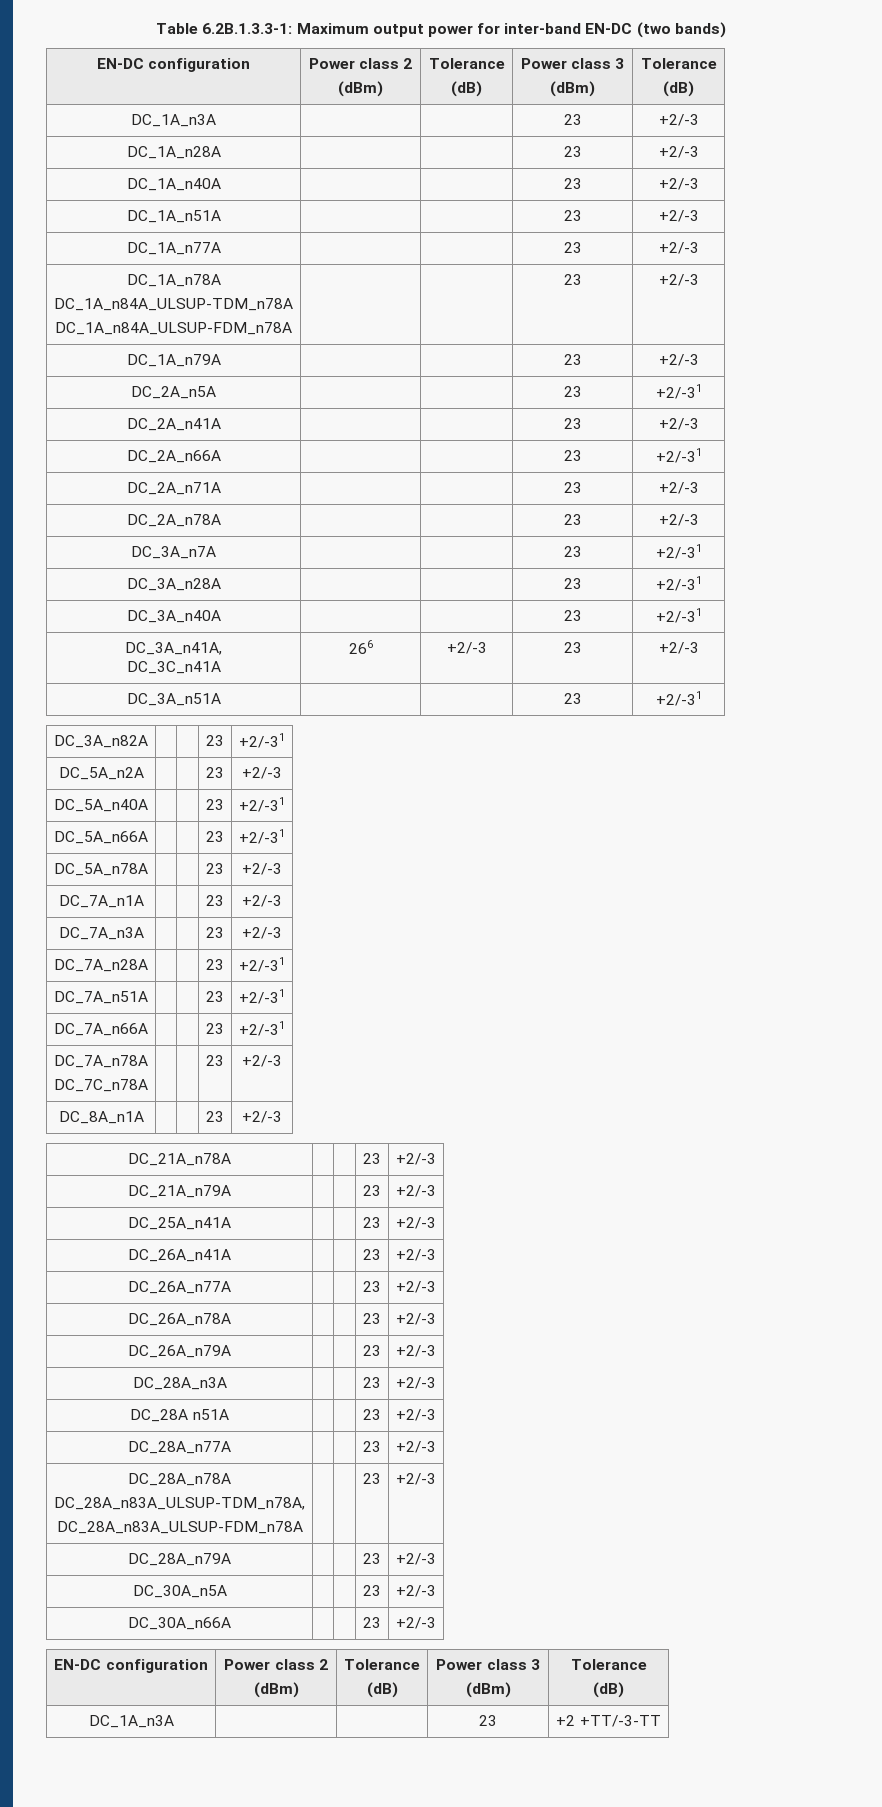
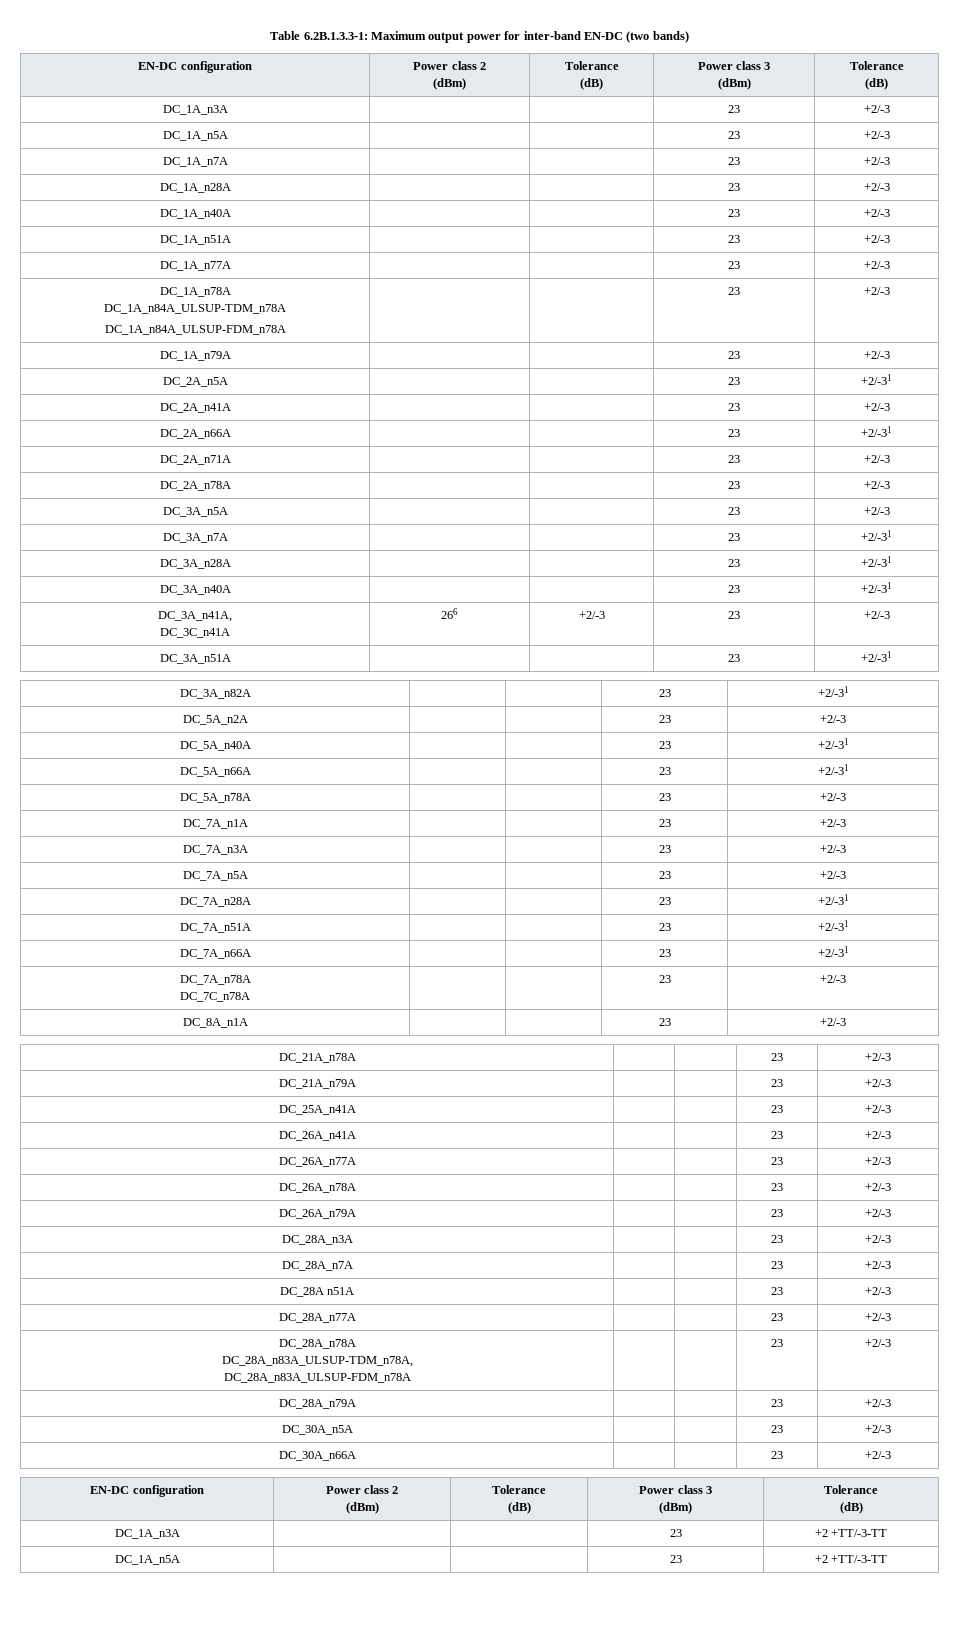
+ DC_1A_n5A | | | 23 | +2/-3
+ DC_1A_n7A | | | 23 | +2/-3
+ DC_3A_n5A | | | 23 | +2/-3
+ DC_7A_n5A | | | 23 | +2/-3
+ DC_28A_n7A | | | 23 | +2/-3
+ DC_1A_n5A | | | 23 | +2 +TT/-3-TT

